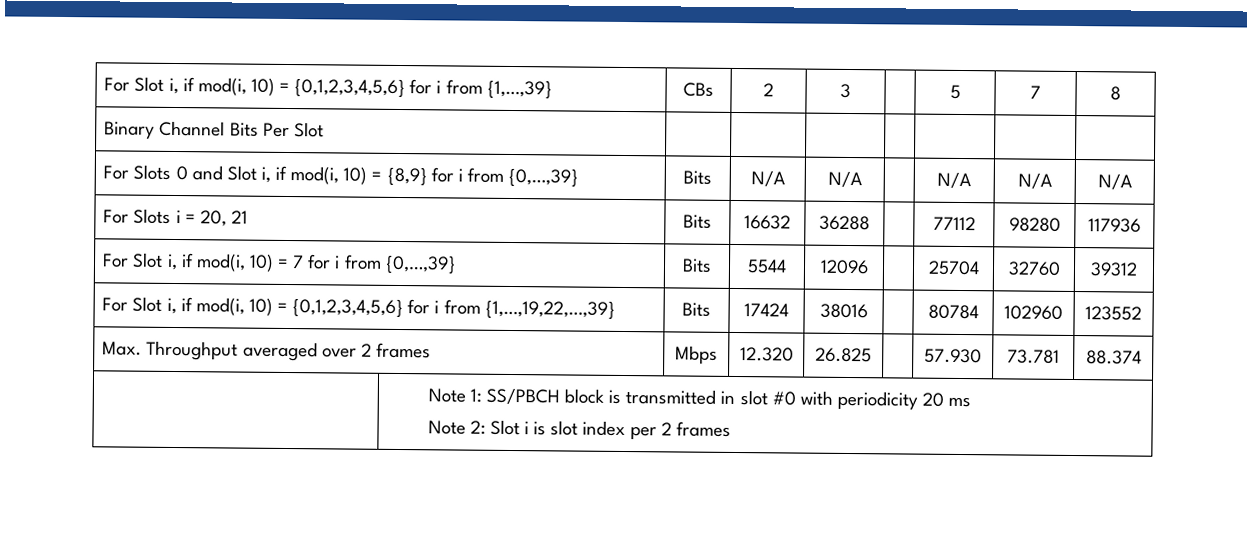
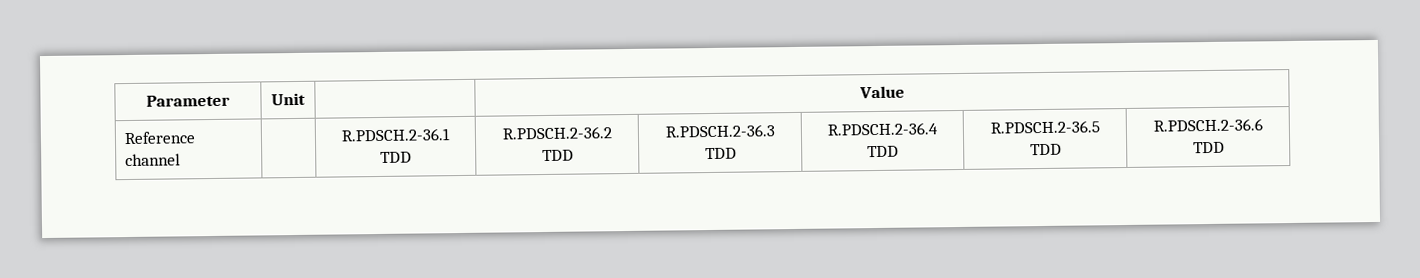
- For Slot i, if mod(i, 10) = {0,1,2,3,4,5,6} for i from {1,…,39} | CBs | 2 | 3 | | 5 | 7 | 8
- Binary Channel Bits Per Slot | | | | | | |
- For Slots 0 and Slot i, if mod(i, 10) = {8,9} for i from {0,…,39} | Bits | N/A | N/A | | N/A | N/A | N/A
- For Slots i = 20, 21 | Bits | 16632 | 36288 | | 77112 | 98280 | 117936
- For Slot i, if mod(i, 10) = 7 for i from {0,…,39} | Bits | 5544 | 12096 | | 25704 | 32760 | 39312
- For Slot i, if mod(i, 10) = {0,1,2,3,4,5,6} for i from {1,…,19,22,…,39} | Bits | 17424 | 38016 | | 80784 | 102960 | 123552
- Max. Throughput averaged over 2 frames | Mbps | 12.320 | 26.825 | | 57.930 | 73.781 | 88.374
- | Note 1: SS/PBCH block is transmitted in slot #0 with periodicity 20 ms
- Note 2: Slot i is slot index per 2 frames
+ Parameter | Unit | | Value
+ Reference channel | | R.PDSCH.2-36.1 TDD | R.PDSCH.2-36.2 TDD | R.PDSCH.2-36.3 TDD | R.PDSCH.2-36.4 TDD | R.PDSCH.2-36.5 TDD | R.PDSCH.2-36.6 TDD

